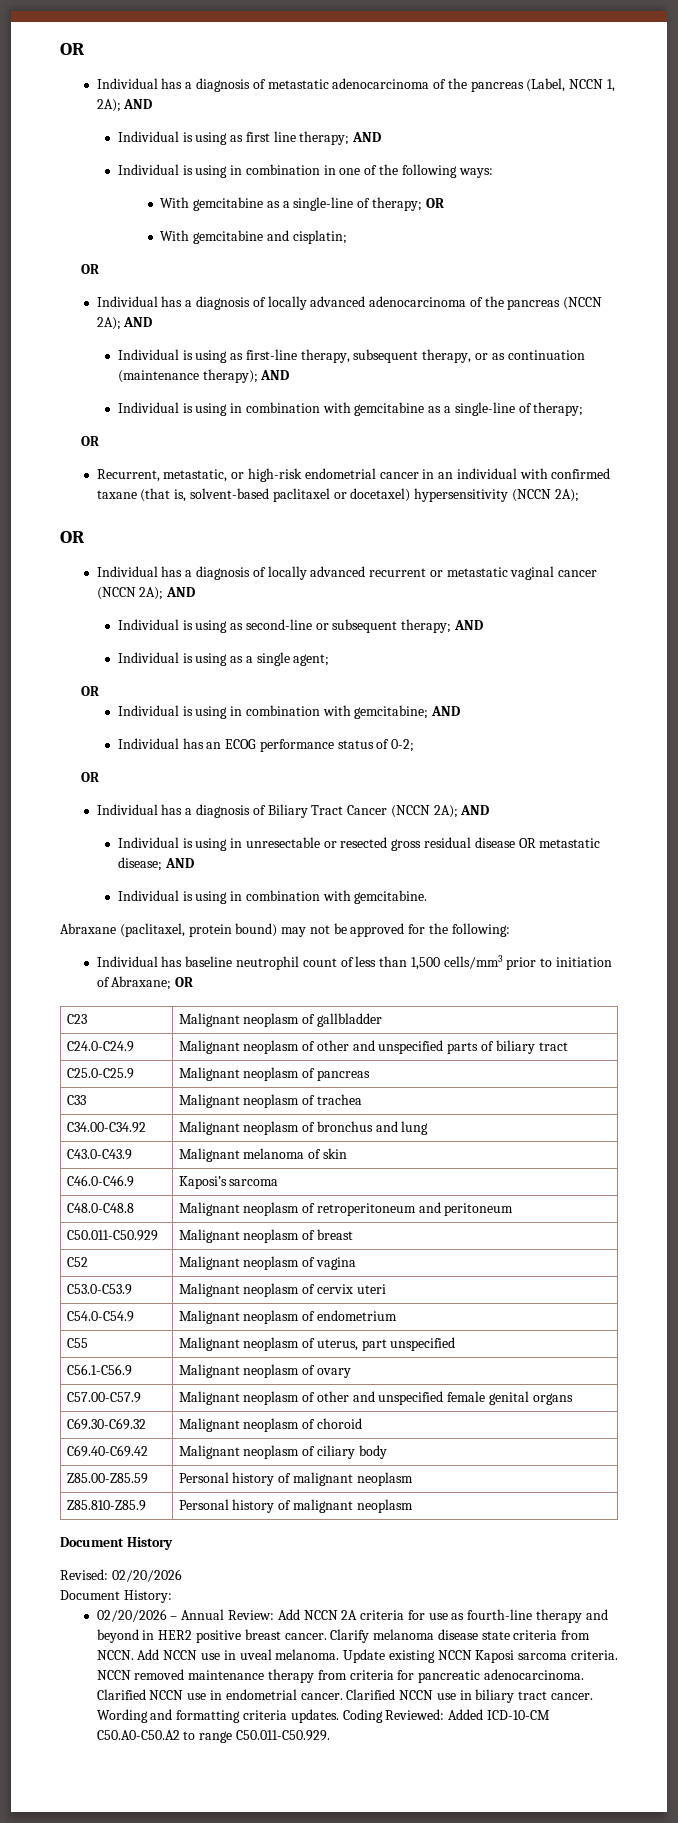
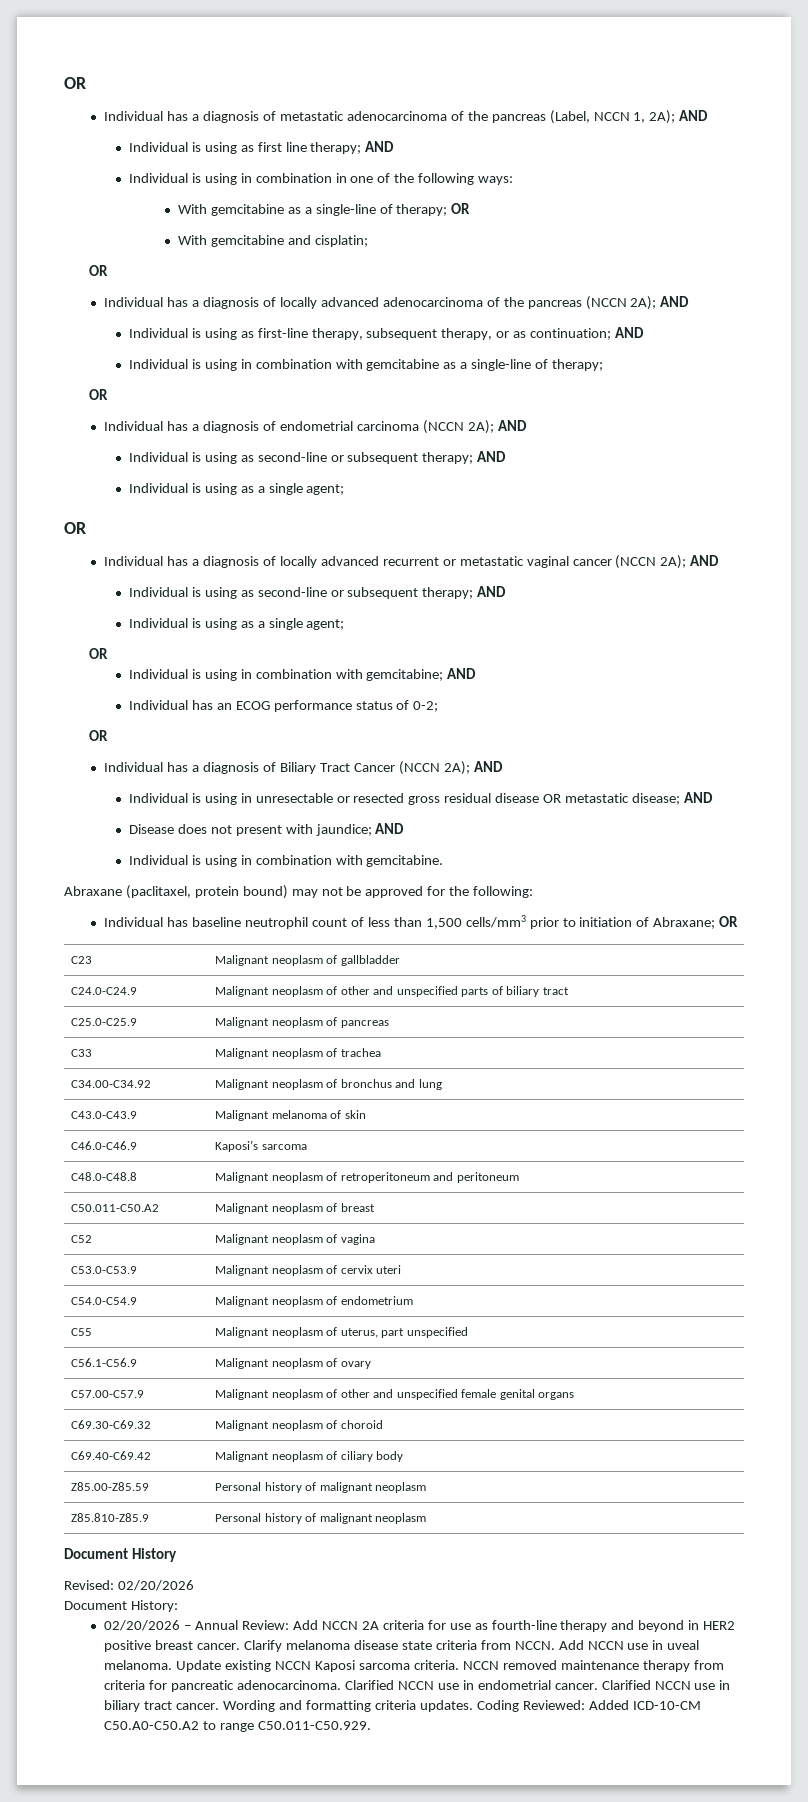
- Individual is using as first-line therapy, subsequent therapy, or as continuation (maintenance therapy); AND
+ Individual is using as first-line therapy, subsequent therapy, or as continuation; AND
- Recurrent, metastatic, or high-risk endometrial cancer in an individual with confirmed taxane (that is, solvent-based paclitaxel or docetaxel) hypersensitivity (NCCN 2A);
+ Individual has a diagnosis of endometrial carcinoma (NCCN 2A); AND
+ Individual is using as second-line or subsequent therapy; AND
+ Individual is using as a single agent;
+ Disease does not present with jaundice; AND
- C50.011-C50.929 | Malignant neoplasm of breast
+ C50.011-C50.A2 | Malignant neoplasm of breast

